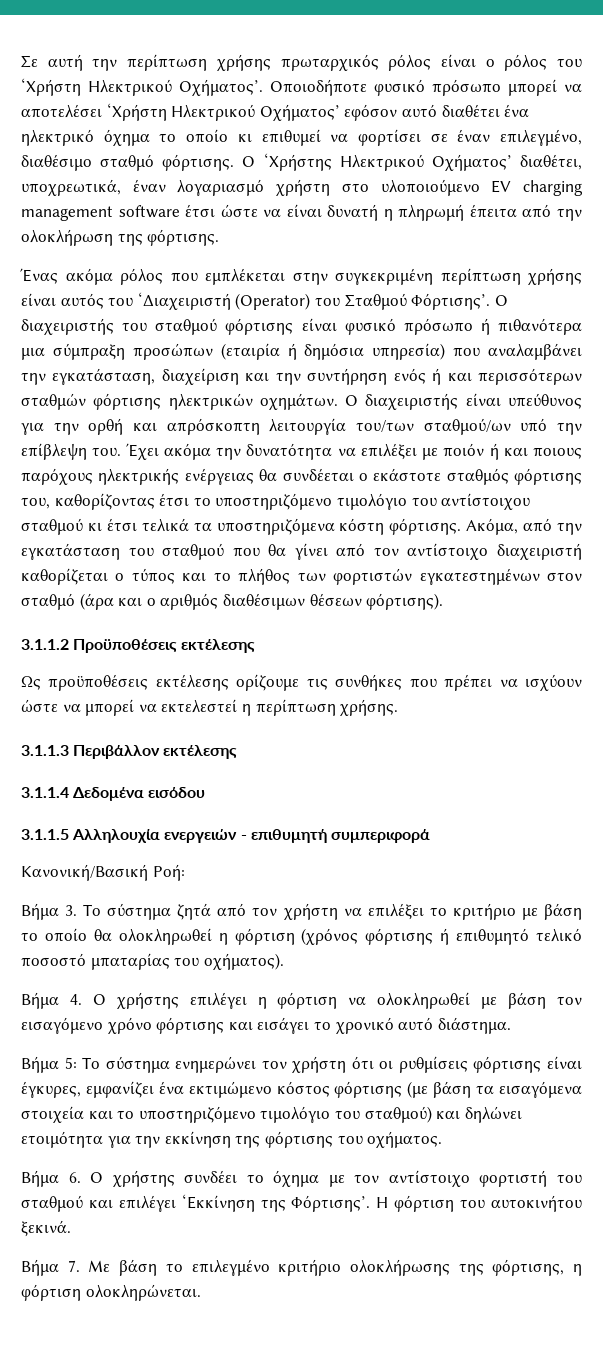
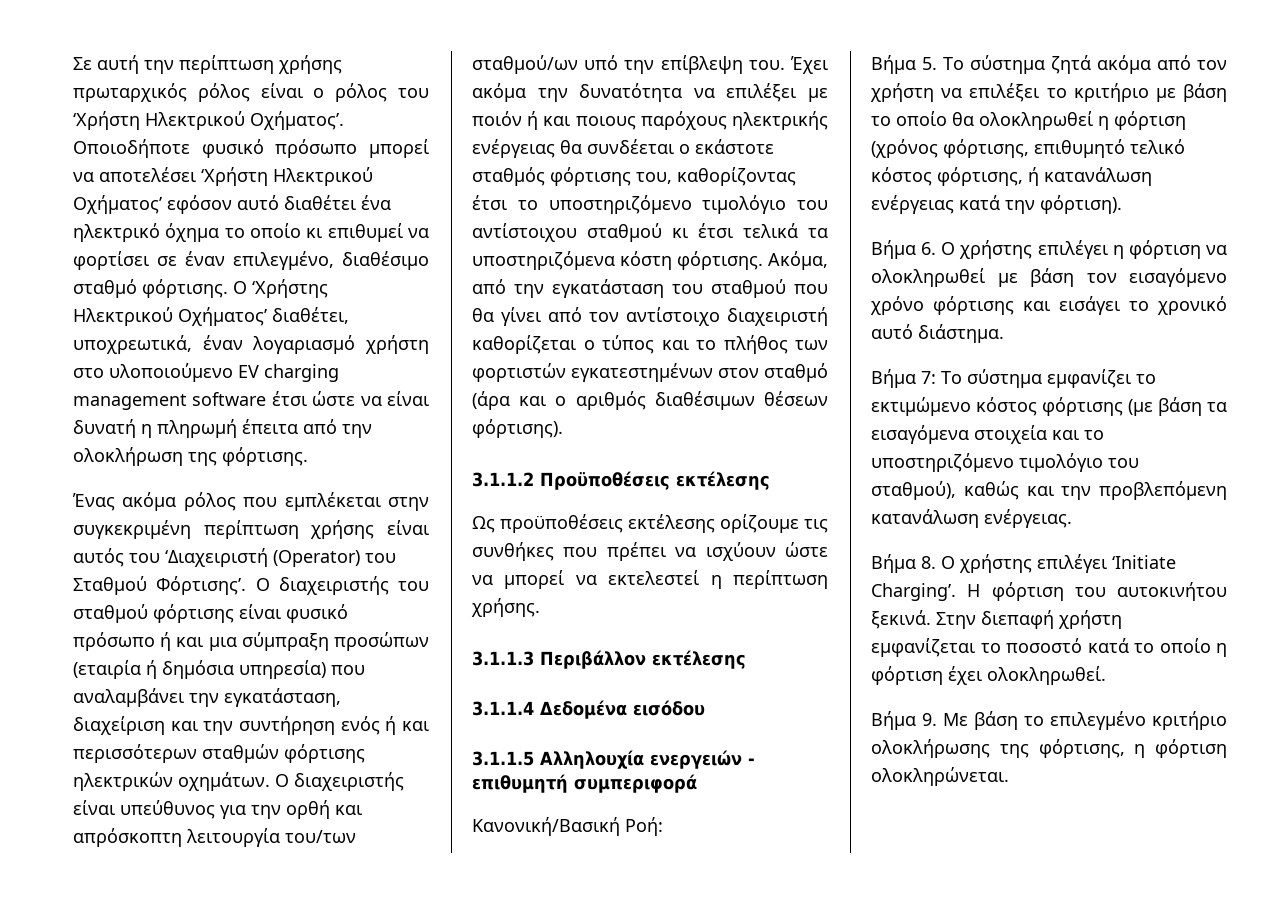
- Ο διαχειριστής του σταθμού φόρτισης είναι φυσικό πρόσωπο ή πιθανότερα μια σύμπραξη προσώπων (εταιρία ή δημόσια υπηρεσία) που αναλαμβάνει την εγκατάσταση, διαχείριση και την συντήρηση ενός ή και περισσότερων σταθμών φόρτισης ηλεκτρικών οχημάτων.
+ Ο διαχειριστής του σταθμού φόρτισης είναι φυσικό πρόσωπο ή και μια σύμπραξη προσώπων (εταιρία ή δημόσια υπηρεσία) που αναλαμβάνει την εγκατάσταση, διαχείριση και την συντήρηση ενός ή και περισσότερων σταθμών φόρτισης ηλεκτρικών οχημάτων.
- Βήμα 3. Το σύστημα ζητά από τον χρήστη να επιλέξει το κριτήριο με βάση το οποίο θα ολοκληρωθεί η φόρτιση (χρόνος φόρτισης ή επιθυμητό τελικό ποσοστό μπαταρίας του οχήματος).
- Βήμα 4. Ο χρήστης επιλέγει η φόρτιση να ολοκληρωθεί με βάση τον εισαγόμενο χρόνο φόρτισης και εισάγει το χρονικό αυτό διάστημα.
+ Βήμα 5. Το σύστημα ζητά ακόμα από τον χρήστη να επιλέξει το κριτήριο με βάση το οποίο θα ολοκληρωθεί η φόρτιση (χρόνος φόρτισης, επιθυμητό τελικό κόστος φόρτισης, ή κατανάλωση ενέργειας κατά την φόρτιση).
+ Βήμα 6. Ο χρήστης επιλέγει η φόρτιση να ολοκληρωθεί με βάση τον εισαγόμενο χρόνο φόρτισης και εισάγει το χρονικό αυτό διάστημα.
- Βήμα 5: Το σύστημα ενημερώνει τον χρήστη ότι οι ρυθμίσεις φόρτισης είναι έγκυρες, εμφανίζει ένα εκτιμώμενο κόστος φόρτισης (με βάση τα εισαγόμενα στοιχεία και το υποστηριζόμενο τιμολόγιο του σταθμού) και δηλώνει ετοιμότητα για την εκκίνηση της φόρτισης του οχήματος.
- Βήμα 6. Ο χρήστης συνδέει το όχημα με τον αντίστοιχο φορτιστή του σταθμού και επιλέγει ‘Εκκίνηση της Φόρτισης’.
+ Βήμα 7: Το σύστημα εμφανίζει το εκτιμώμενο κόστος φόρτισης (με βάση τα εισαγόμενα στοιχεία και το υποστηριζόμενο τιμολόγιο του σταθμού), καθώς και την προβλεπόμενη κατανάλωση ενέργειας.
+ Βήμα 8. Ο χρήστης επιλέγει ‘Initiate Charging’.
- Η φόρτιση του αυτοκινήτου ξεκινά.
- Βήμα 7. Με βάση το επιλεγμένο κριτήριο ολοκλήρωσης της φόρτισης, η φόρτιση ολοκληρώνεται.
+ Η φόρτιση του αυτοκινήτου ξεκινά. Στην διεπαφή χρήστη εμφανίζεται το ποσοστό κατά το οποίο η φόρτιση έχει ολοκληρωθεί.
+ Βήμα 9. Με βάση το επιλεγμένο κριτήριο ολοκλήρωσης της φόρτισης, η φόρτιση ολοκληρώνεται.

